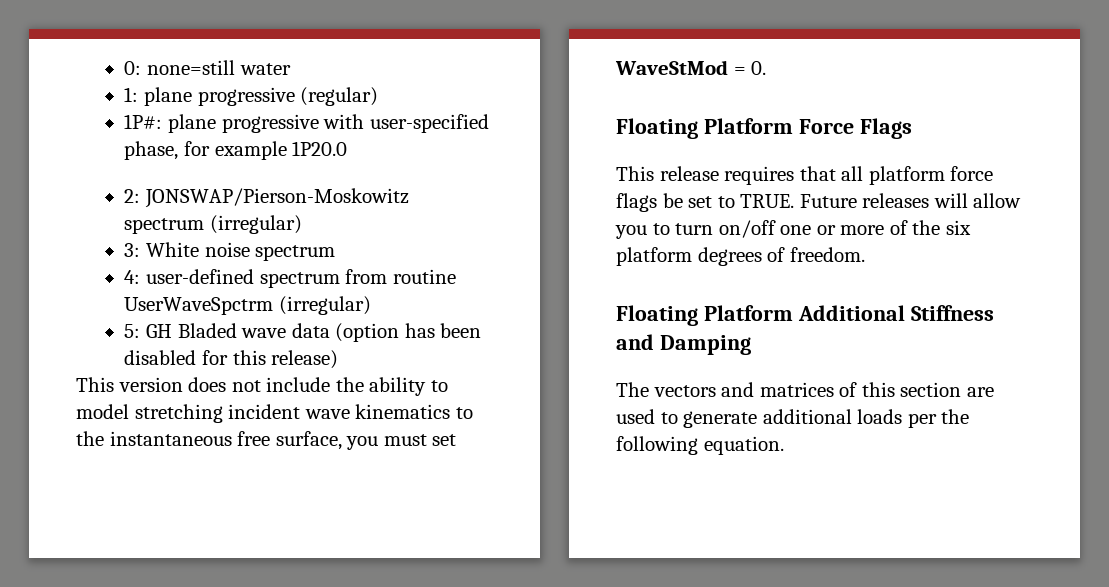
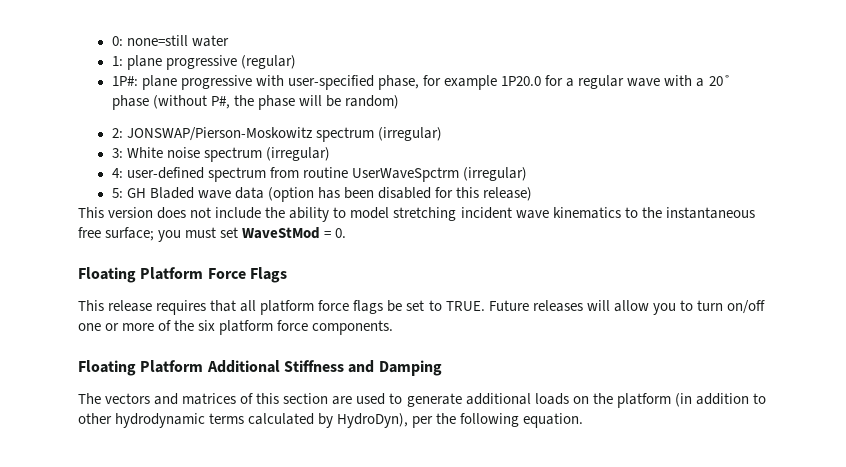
- 1P#: plane progressive with user-specified phase, for example 1P20.0
+ 1P#: plane progressive with user-specified phase, for example 1P20.0 for a regular wave with a 20˚ phase (without P#, the phase will be random)
- 3: White noise spectrum
+ 3: White noise spectrum (irregular)
- This version does not include the ability to model stretching incident wave kinematics to the instantaneous free surface, you must set WaveStMod = 0.
+ This version does not include the ability to model stretching incident wave kinematics to the instantaneous free surface; you must set WaveStMod = 0.
- Future releases will allow you to turn on/off one or more of the six platform degrees of freedom.
+ Future releases will allow you to turn on/off one or more of the six platform force components.
- The vectors and matrices of this section are used to generate additional loads per the following equation.
+ The vectors and matrices of this section are used to generate additional loads on the platform (in addition to other hydrodynamic terms calculated by HydroDyn), per the following equation.

